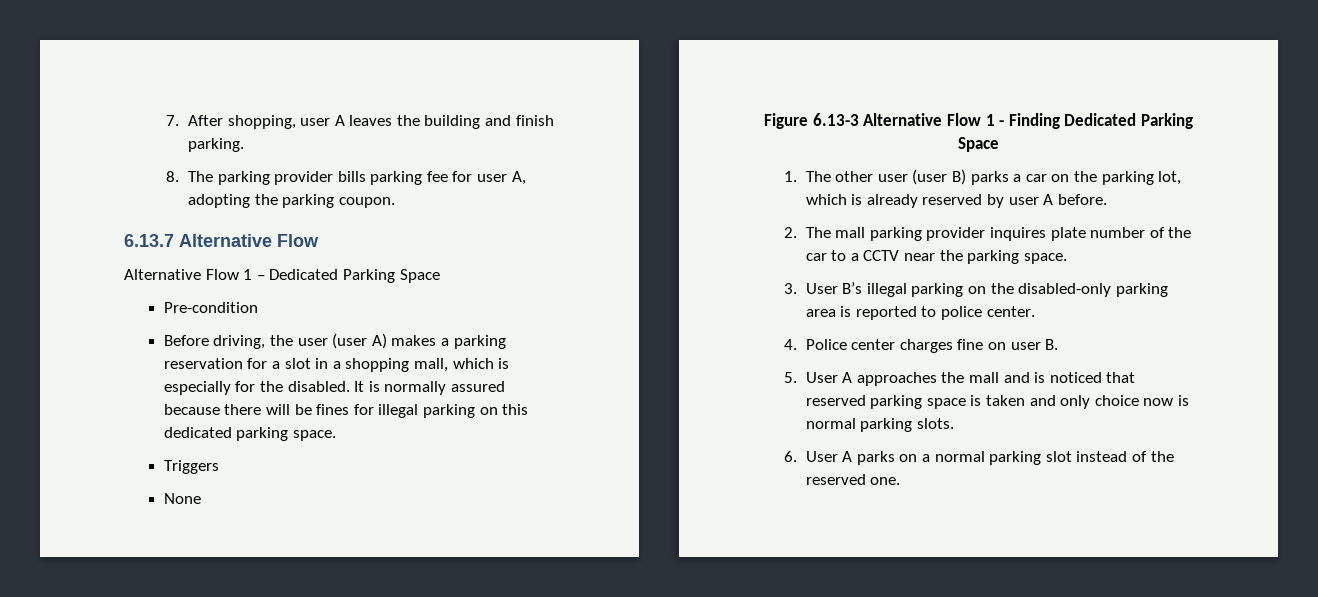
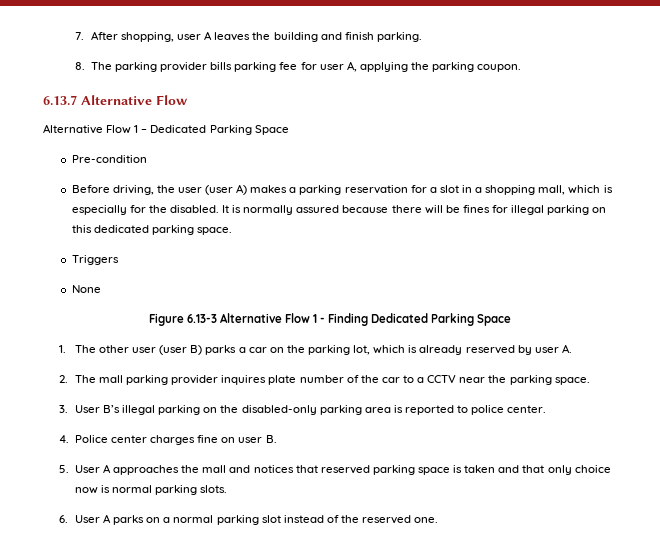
- 8. The parking provider bills parking fee for user A, adopting the parking coupon.
+ 8. The parking provider bills parking fee for user A, applying the parking coupon.
- 1. The other user (user B) parks a car on the parking lot, which is already reserved by user A before.
+ 1. The other user (user B) parks a car on the parking lot, which is already reserved by user A.
- 5. User A approaches the mall and is noticed that reserved parking space is taken and only choice now is normal parking slots.
+ 5. User A approaches the mall and notices that reserved parking space is taken and that only choice now is normal parking slots.

